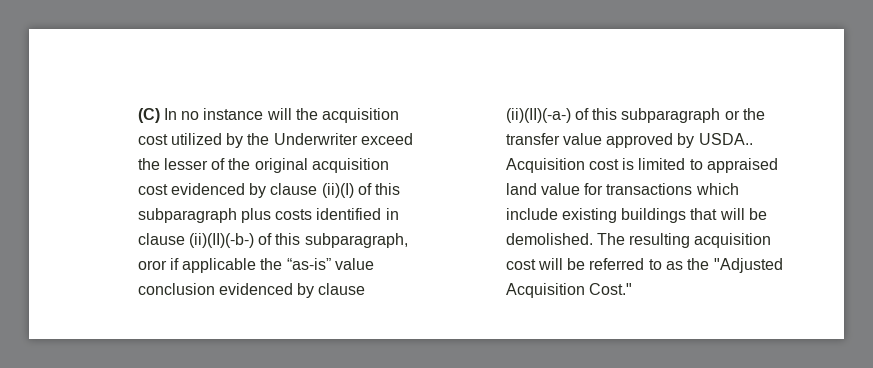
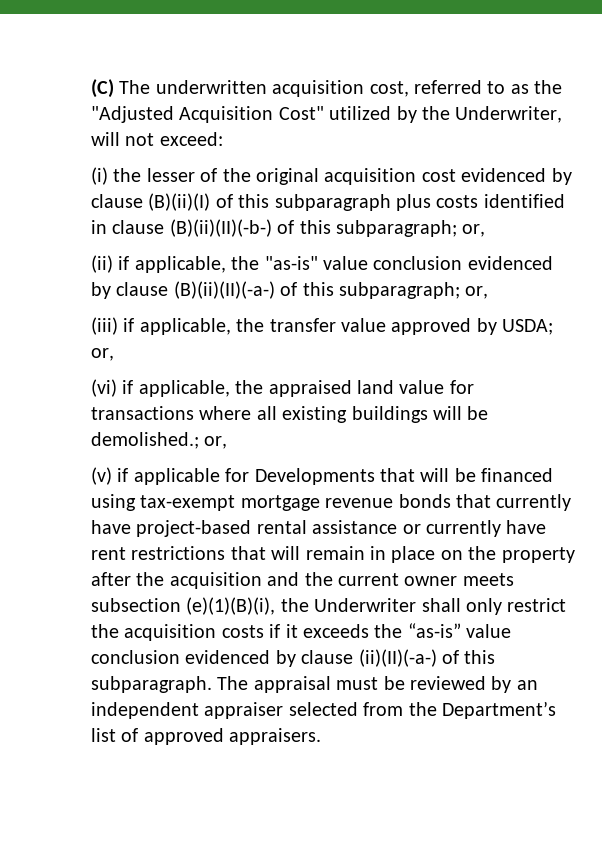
- (C) In no instance will the acquisition cost utilized by the Underwriter exceed the lesser of the original acquisition cost evidenced by clause (ii)(I) of this subparagraph plus costs identified in clause (ii)(II)(-b-) of this subparagraph, oror if applicable the “as-is” value conclusion evidenced by clause (ii)(II)(-a-) of this subparagraph or the transfer value approved by USDA.. Acquisition cost is limited to appraised land value for transactions which include existing buildings that will be demolished. The resulting acquisition cost will be referred to as the "Adjusted Acquisition Cost."
+ (C) The underwritten acquisition cost, referred to as the "Adjusted Acquisition Cost" utilized by the Underwriter, will not exceed:
+ (i) the lesser of the original acquisition cost evidenced by clause (B)(ii)(I) of this subparagraph plus costs identified in clause (B)(ii)(II)(-b-) of this subparagraph; or,
+ (ii) if applicable, the "as-is" value conclusion evidenced by clause (B)(ii)(II)(-a-) of this subparagraph; or,
+ (iii) if applicable, the transfer value approved by USDA; or,
+ (vi) if applicable, the appraised land value for transactions where all existing buildings will be demolished.; or,
+ (v) if applicable for Developments that will be financed using tax-exempt mortgage revenue bonds that currently have project-based rental assistance or currently have rent restrictions that will remain in place on the property after the acquisition and the current owner meets subsection (e)(1)(B)(i), the Underwriter shall only restrict the acquisition costs if it exceeds the “as-is” value conclusion evidenced by clause (ii)(II)(-a-) of this subparagraph. The appraisal must be reviewed by an independent appraiser selected from the Department’s list of approved appraisers.

